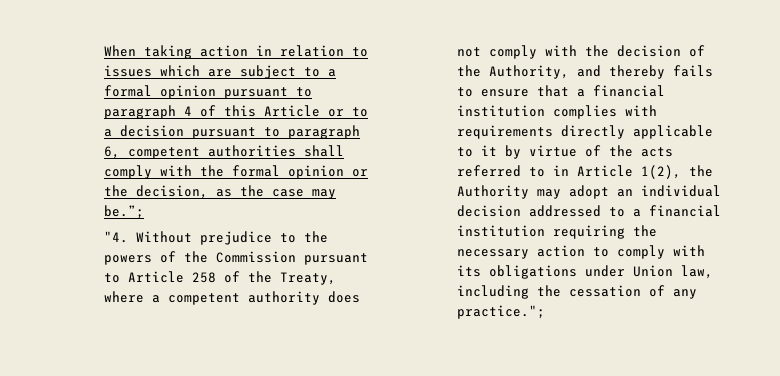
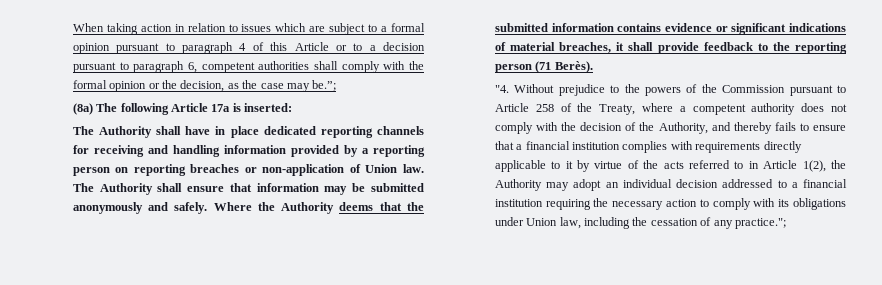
+ (8a) The following Article 17a is inserted:
+ The Authority shall have in place dedicated reporting channels for receiving and handling information provided by a reporting person on reporting breaches or non-application of Union law. The Authority shall ensure that information may be submitted anonymously and safely. Where the Authority deems that the submitted information contains evidence or significant indications of material breaches, it shall provide feedback to the reporting person (71 Berès).

